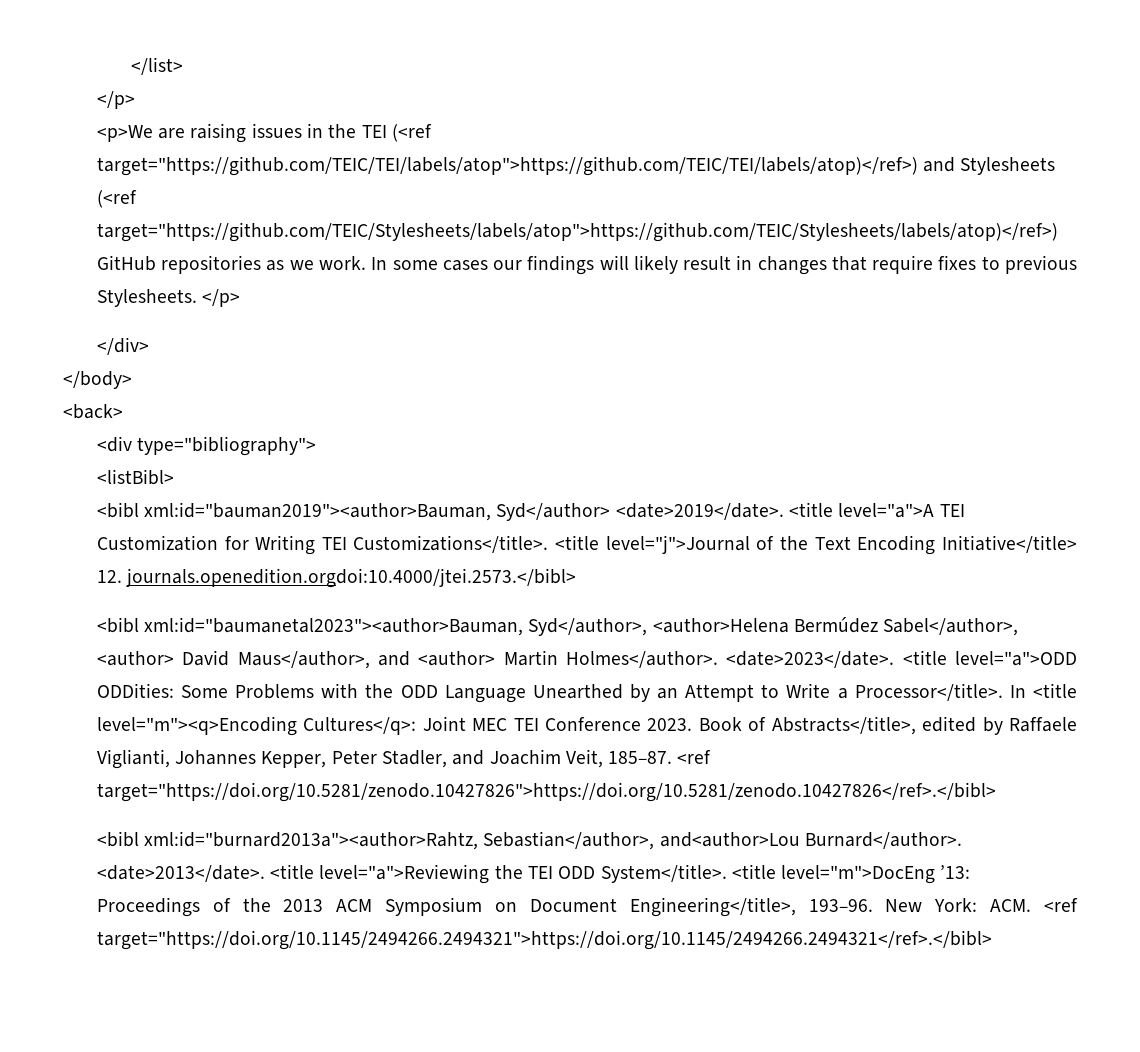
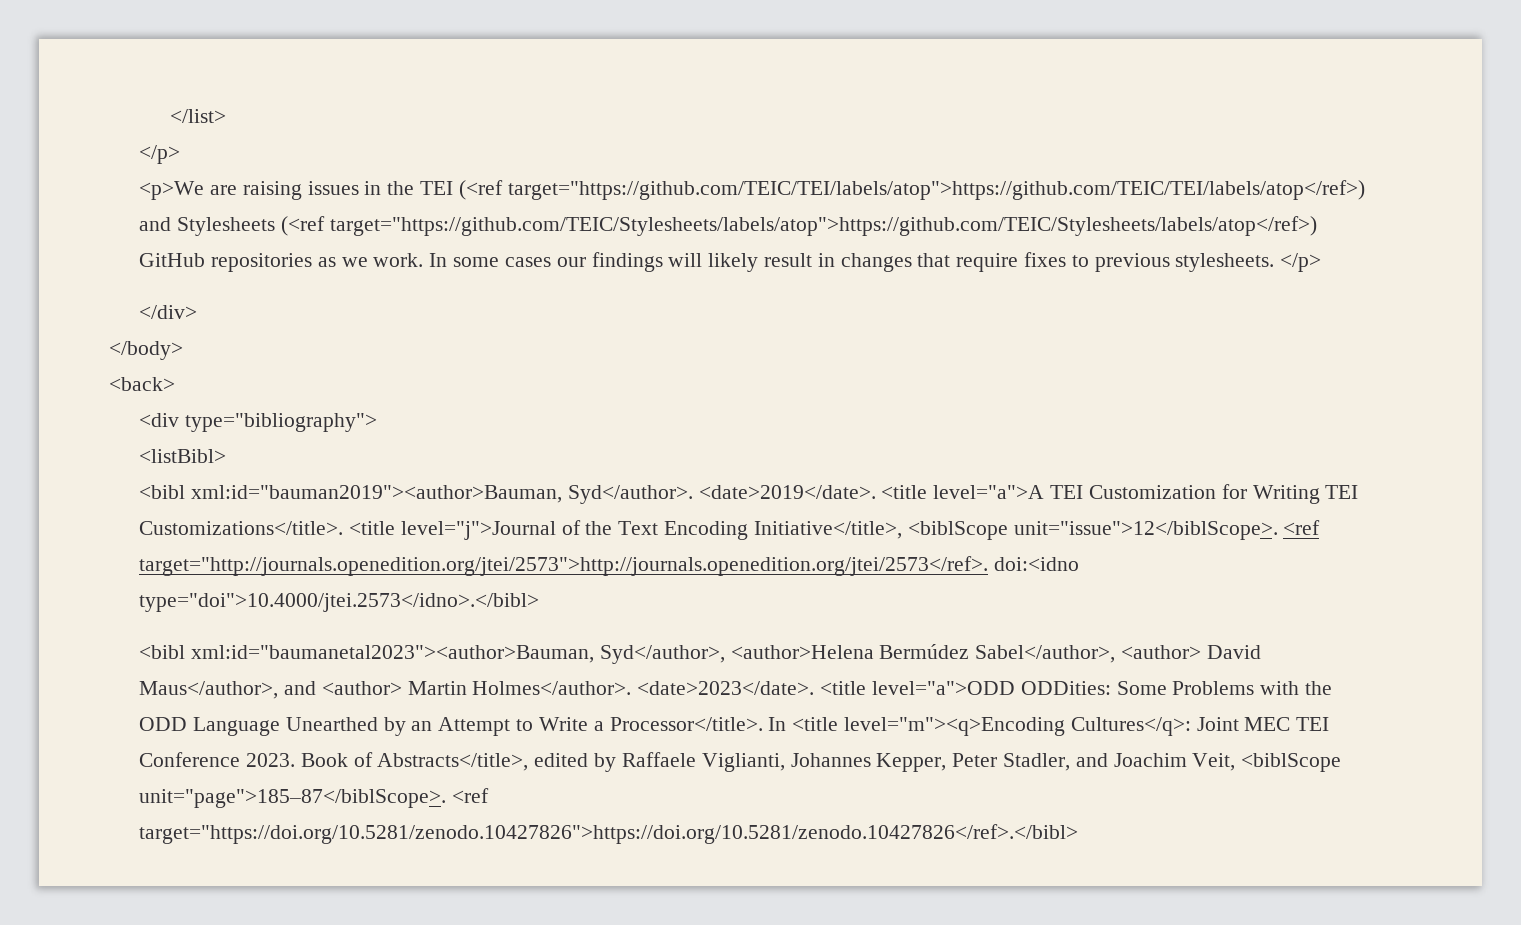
- <p>We are raising issues in the TEI (<ref target="https://github.com/TEIC/TEI/labels/atop">https://github.com/TEIC/TEI/labels/atop)</ref>) and Stylesheets (<ref target="https://github.com/TEIC/Stylesheets/labels/atop">https://github.com/TEIC/Stylesheets/labels/atop)</ref>) GitHub repositories as we work.
+ <p>We are raising issues in the TEI (<ref target="https://github.com/TEIC/TEI/labels/atop">https://github.com/TEIC/TEI/labels/atop</ref>) and Stylesheets (<ref target="https://github.com/TEIC/Stylesheets/labels/atop">https://github.com/TEIC/Stylesheets/labels/atop</ref>) GitHub repositories as we work.
- In some cases our findings will likely result in changes that require fixes to previous Stylesheets.
+ In some cases our findings will likely result in changes that require fixes to previous stylesheets.
- <bibl xml:id="bauman2019"><author>Bauman, Syd</author> <date>2019</date>.
+ <bibl xml:id="bauman2019"><author>Bauman, Syd</author>. <date>2019</date>.
- <title level="j">Journal of the Text Encoding Initiative</title> 12. journals.openedition.orgdoi:10.4000/jtei.2573.</bibl>
+ <title level="j">Journal of the Text Encoding Initiative</title>, <biblScope unit="issue">12</biblScope>. <ref target="http://journals.openedition.org/jtei/2573">http://journals.openedition.org/jtei/2573</ref>. doi:<idno type="doi">10.4000/jtei.2573</idno>.</bibl>
- Book of Abstracts</title>, edited by Raffaele Viglianti, Johannes Kepper, Peter Stadler, and Joachim Veit, 185–87.
+ Book of Abstracts</title>, edited by Raffaele Viglianti, Johannes Kepper, Peter Stadler, and Joachim Veit, <biblScope unit="page">185–87</biblScope>.
- <bibl xml:id="burnard2013a"><author>Rahtz, Sebastian</author>, and<author>Lou Burnard</author>. <date>2013</date>. <title level="a">Reviewing the TEI ODD System</title>. <title level="m">DocEng ’13: Proceedings of the 2013 ACM Symposium on Document Engineering</title>, 193–96. New York: ACM. <ref target="https://doi.org/10.1145/2494266.2494321">https://doi.org/10.1145/2494266.2494321</ref>.</bibl>

